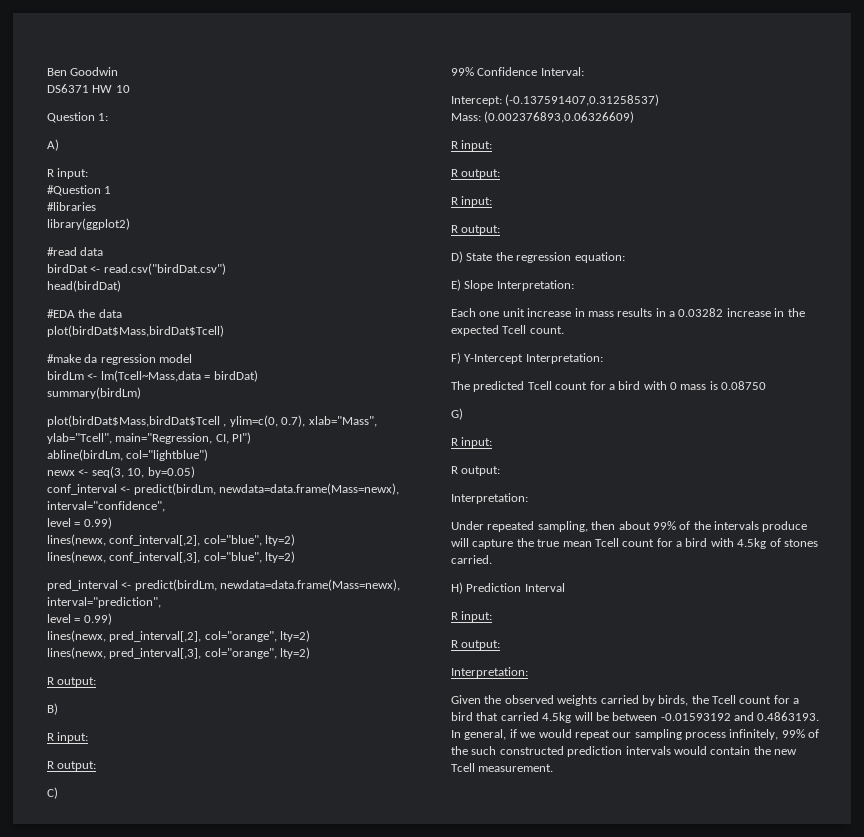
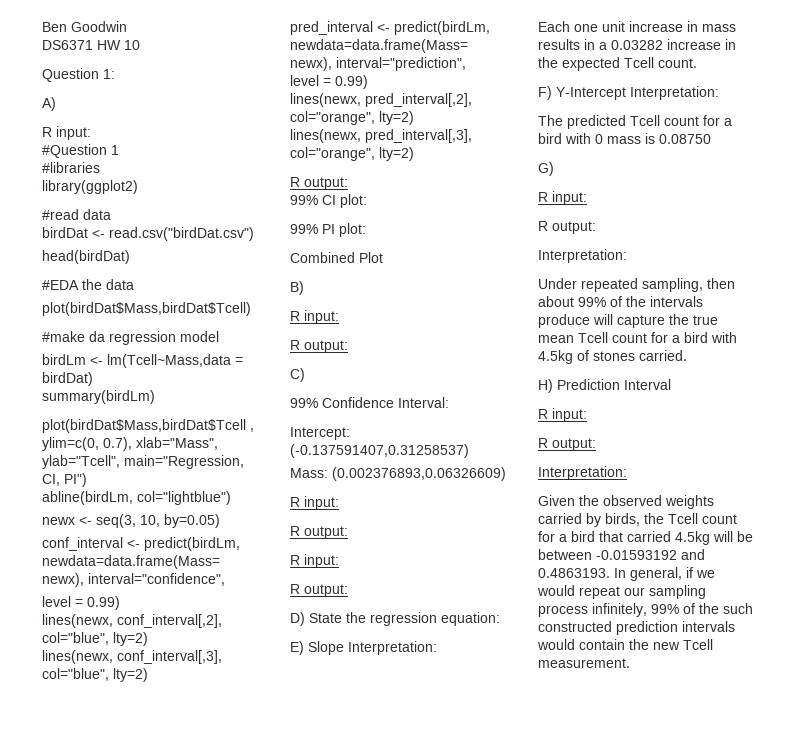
+ 99% CI plot:
+ 99% PI plot:
+ Combined Plot

